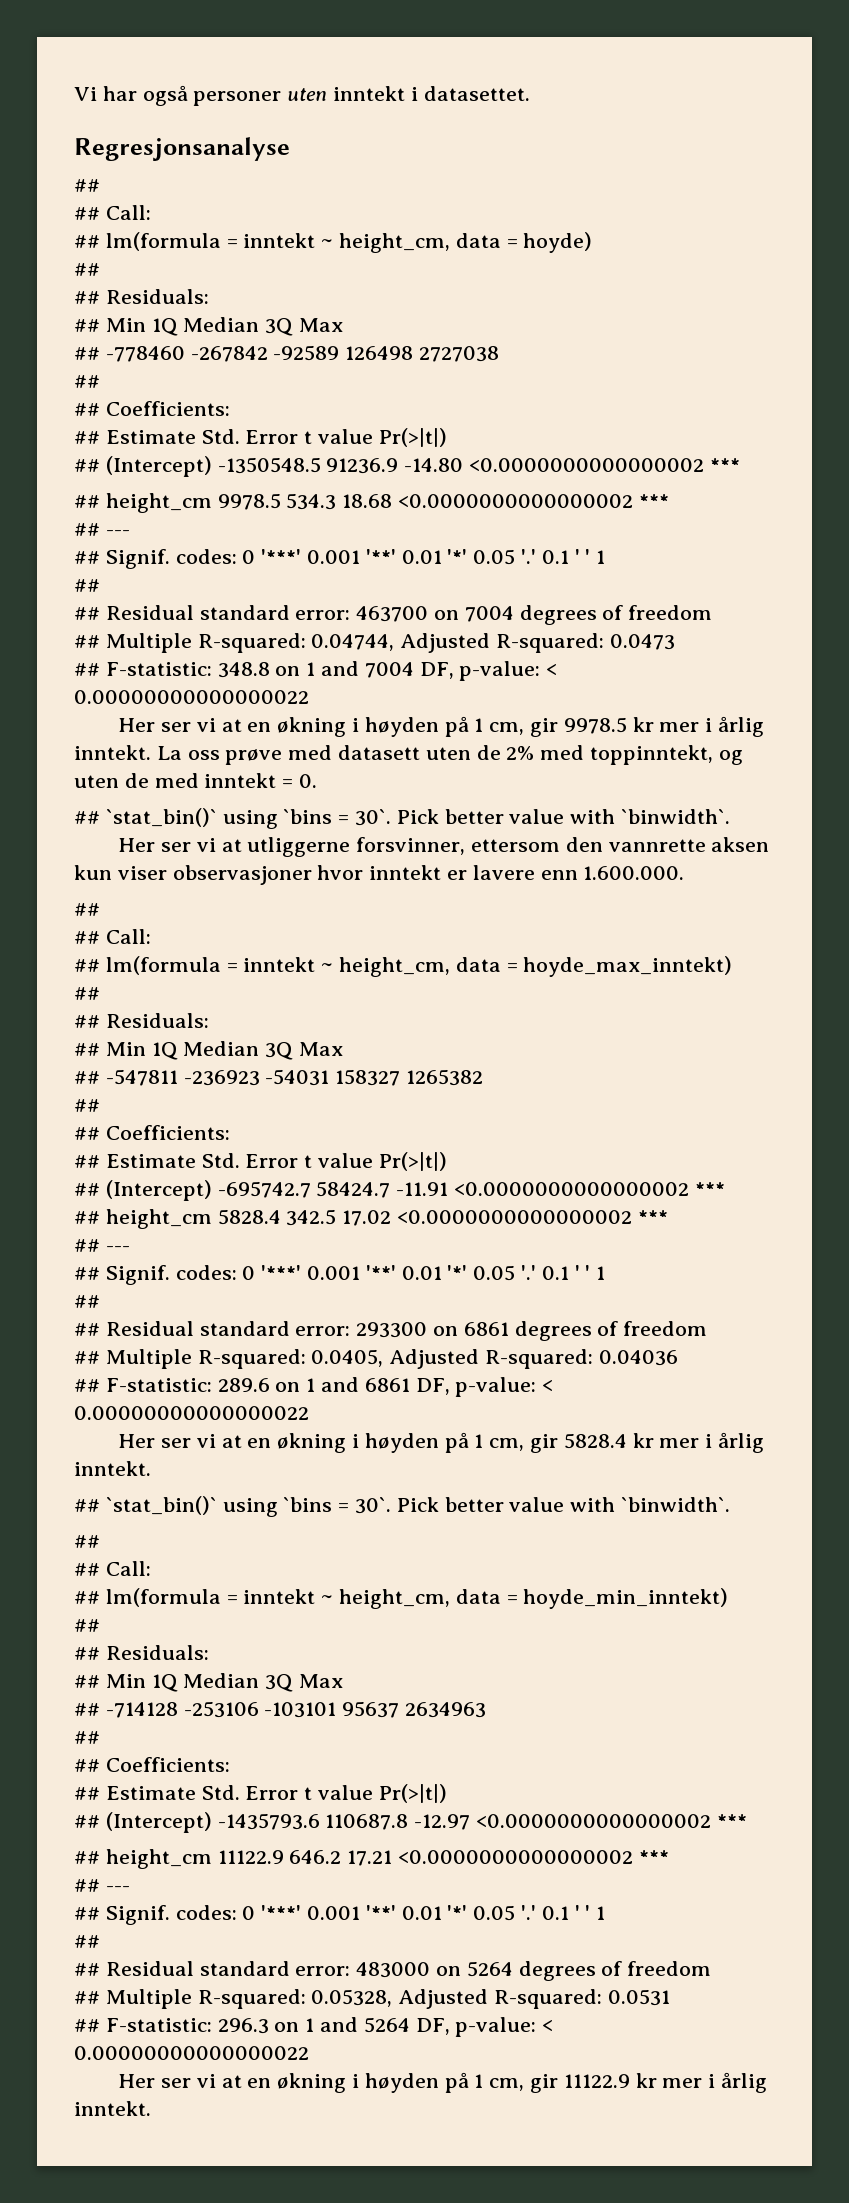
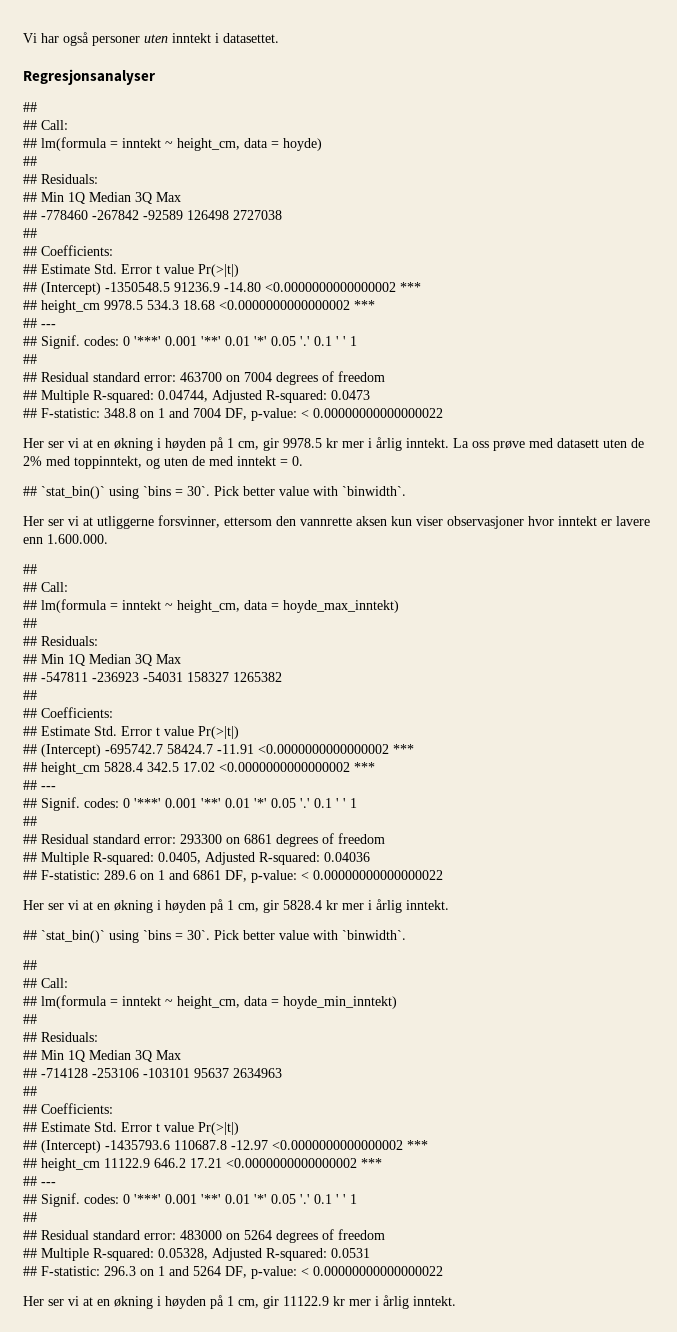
- Regresjonsanalyse
+ Regresjonsanalyser

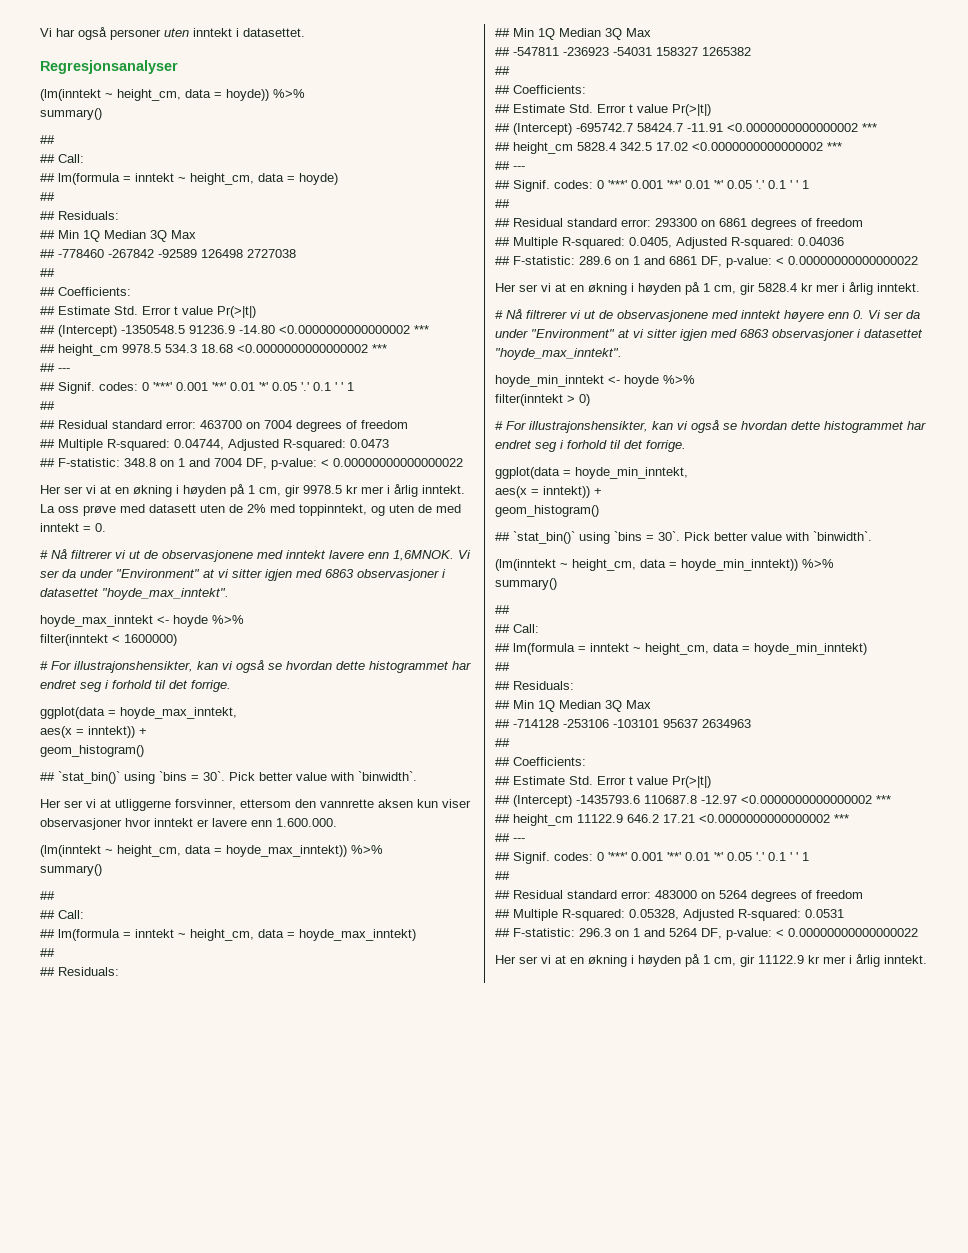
+ (lm(inntekt ~ height_cm, data = hoyde)) %>%
+ summary()
+ # Nå filtrerer vi ut de observasjonene med inntekt lavere enn 1,6MNOK. Vi ser da under "Environment" at vi sitter igjen med 6863 observasjoner i datasettet "hoyde_max_inntekt".
+ hoyde_max_inntekt <- hoyde %>%
+ filter(inntekt < 1600000)
+ # For illustrajonshensikter, kan vi også se hvordan dette histogrammet har endret seg i forhold til det forrige.
+ ggplot(data = hoyde_max_inntekt,
+ aes(x = inntekt)) +
+ geom_histogram()
+ (lm(inntekt ~ height_cm, data = hoyde_max_inntekt)) %>%
+ summary()
+ # Nå filtrerer vi ut de observasjonene med inntekt høyere enn 0. Vi ser da under "Environment" at vi sitter igjen med 6863 observasjoner i datasettet "hoyde_max_inntekt".
+ hoyde_min_inntekt <- hoyde %>%
+ filter(inntekt > 0)
+ # For illustrajonshensikter, kan vi også se hvordan dette histogrammet har endret seg i forhold til det forrige.
+ ggplot(data = hoyde_min_inntekt,
+ aes(x = inntekt)) +
+ geom_histogram()
+ (lm(inntekt ~ height_cm, data = hoyde_min_inntekt)) %>%
+ summary()

